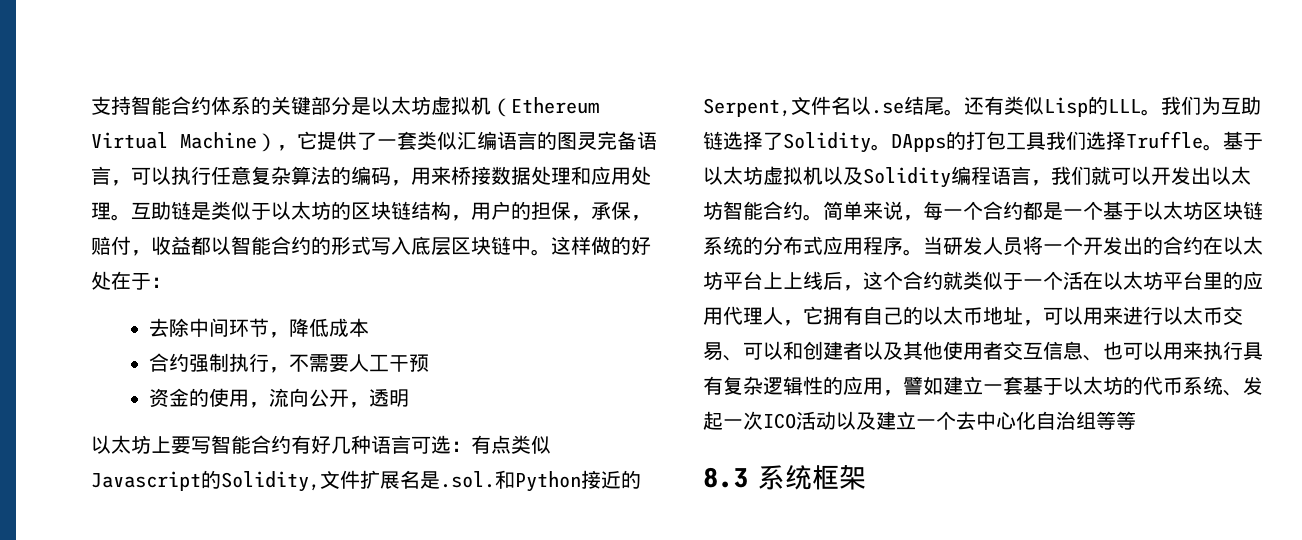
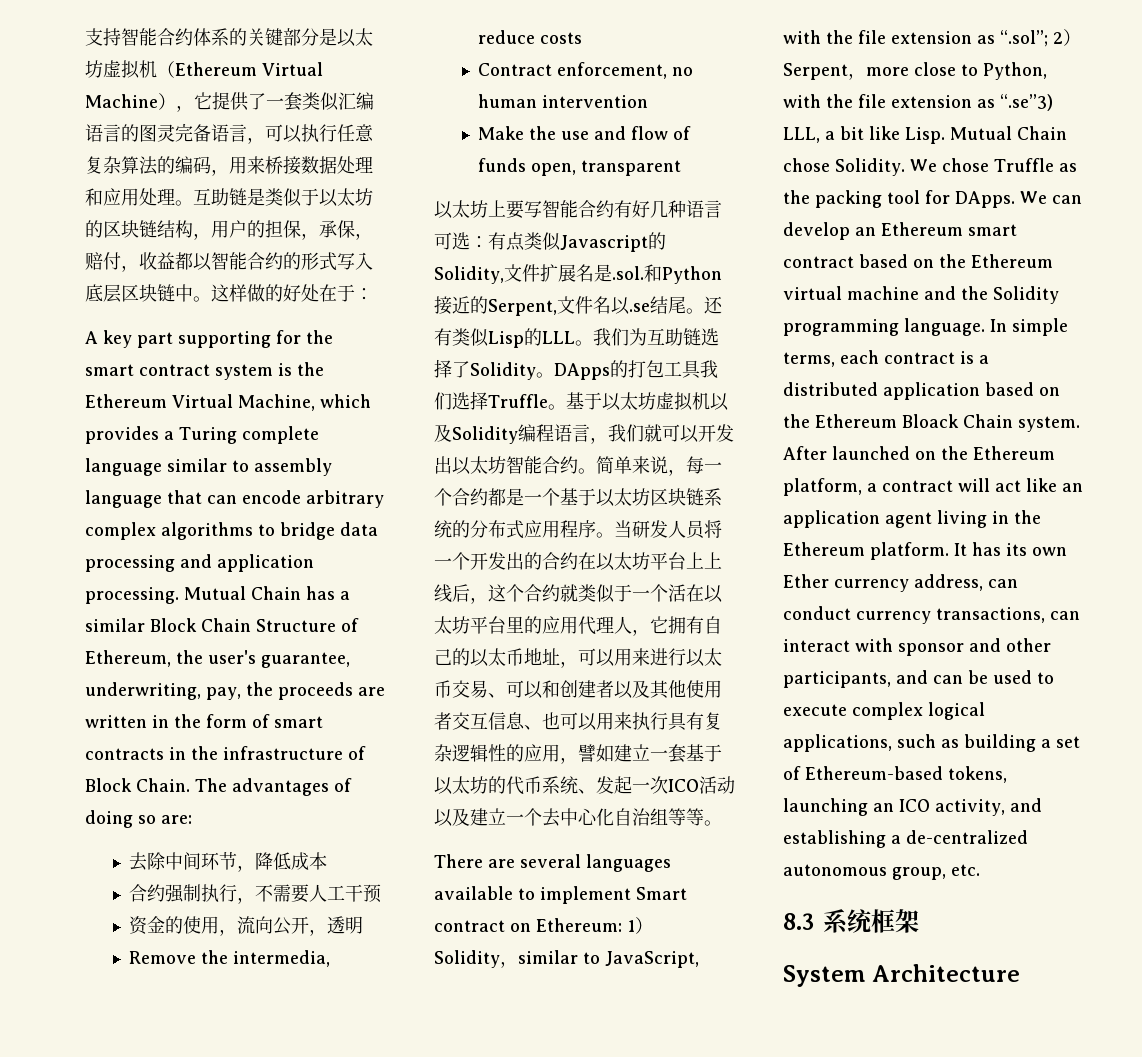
+ A key part supporting for the smart contract system is the Ethereum Virtual Machine, which provides a Turing complete language similar to assembly language that can encode arbitrary complex algorithms to bridge data processing and application processing. Mutual Chain has a similar Block Chain Structure of Ethereum, the user's guarantee, underwriting, pay, the proceeds are written in the form of smart contracts in the infrastructure of Block Chain. The advantages of doing so are:
+ Remove the intermedia, reduce costs
+ Contract enforcement, no human intervention
+ Make the use and flow of funds open, transparent
- 当研发人员将一个开发出的合约在以太坊平台上上线后，这个合约就类似于一个活在以太坊平台里的应用代理人，它拥有自己的以太币地址，可以用来进行以太币交易、可以和创建者以及其他使用者交互信息、也可以用来执行具有复杂逻辑性的应用，譬如建立一套基于以太坊的代币系统、发起一次ICO活动以及建立一个去中心化自治组等等
+ 当研发人员将一个开发出的合约在以太坊平台上上线后，这个合约就类似于一个活在以太坊平台里的应用代理人，它拥有自己的以太币地址，可以用来进行以太币交易、可以和创建者以及其他使用者交互信息、也可以用来执行具有复杂逻辑性的应用，譬如建立一套基于以太坊的代币系统、发起一次ICO活动以及建立一个去中心化自治组等等。
+ There are several languages available to implement Smart contract on Ethereum: 1）Solidity，similar to JavaScript, with the file extension as “.sol”; 2）Serpent，more close to Python, with the file extension as “.se”3) LLL, a bit like Lisp. Mutual Chain chose Solidity. We chose Truffle as the packing tool for DApps. We can develop an Ethereum smart contract based on the Ethereum virtual machine and the Solidity programming language. In simple terms, each contract is a distributed application based on the Ethereum Bloack Chain system. After launched on the Ethereum platform, a contract will act like an application agent living in the Ethereum platform. It has its own Ether currency address, can conduct currency transactions, can interact with sponsor and other participants, and can be used to execute complex logical applications, such as building a set of Ethereum-based tokens, launching an ICO activity, and establishing a de-centralized autonomous group, etc.
+ System Architecture

